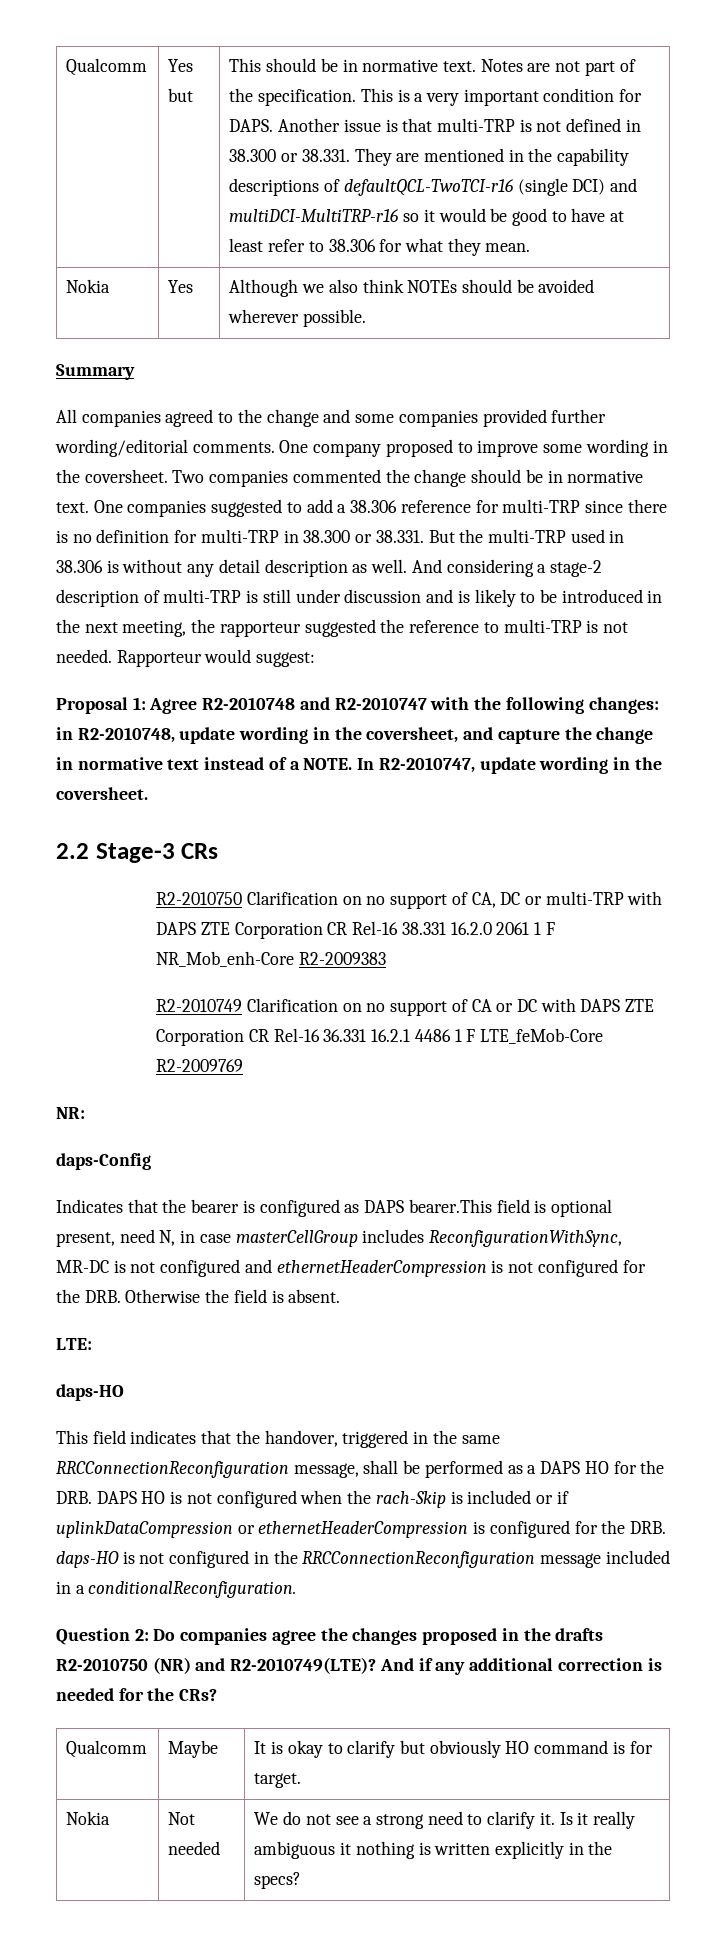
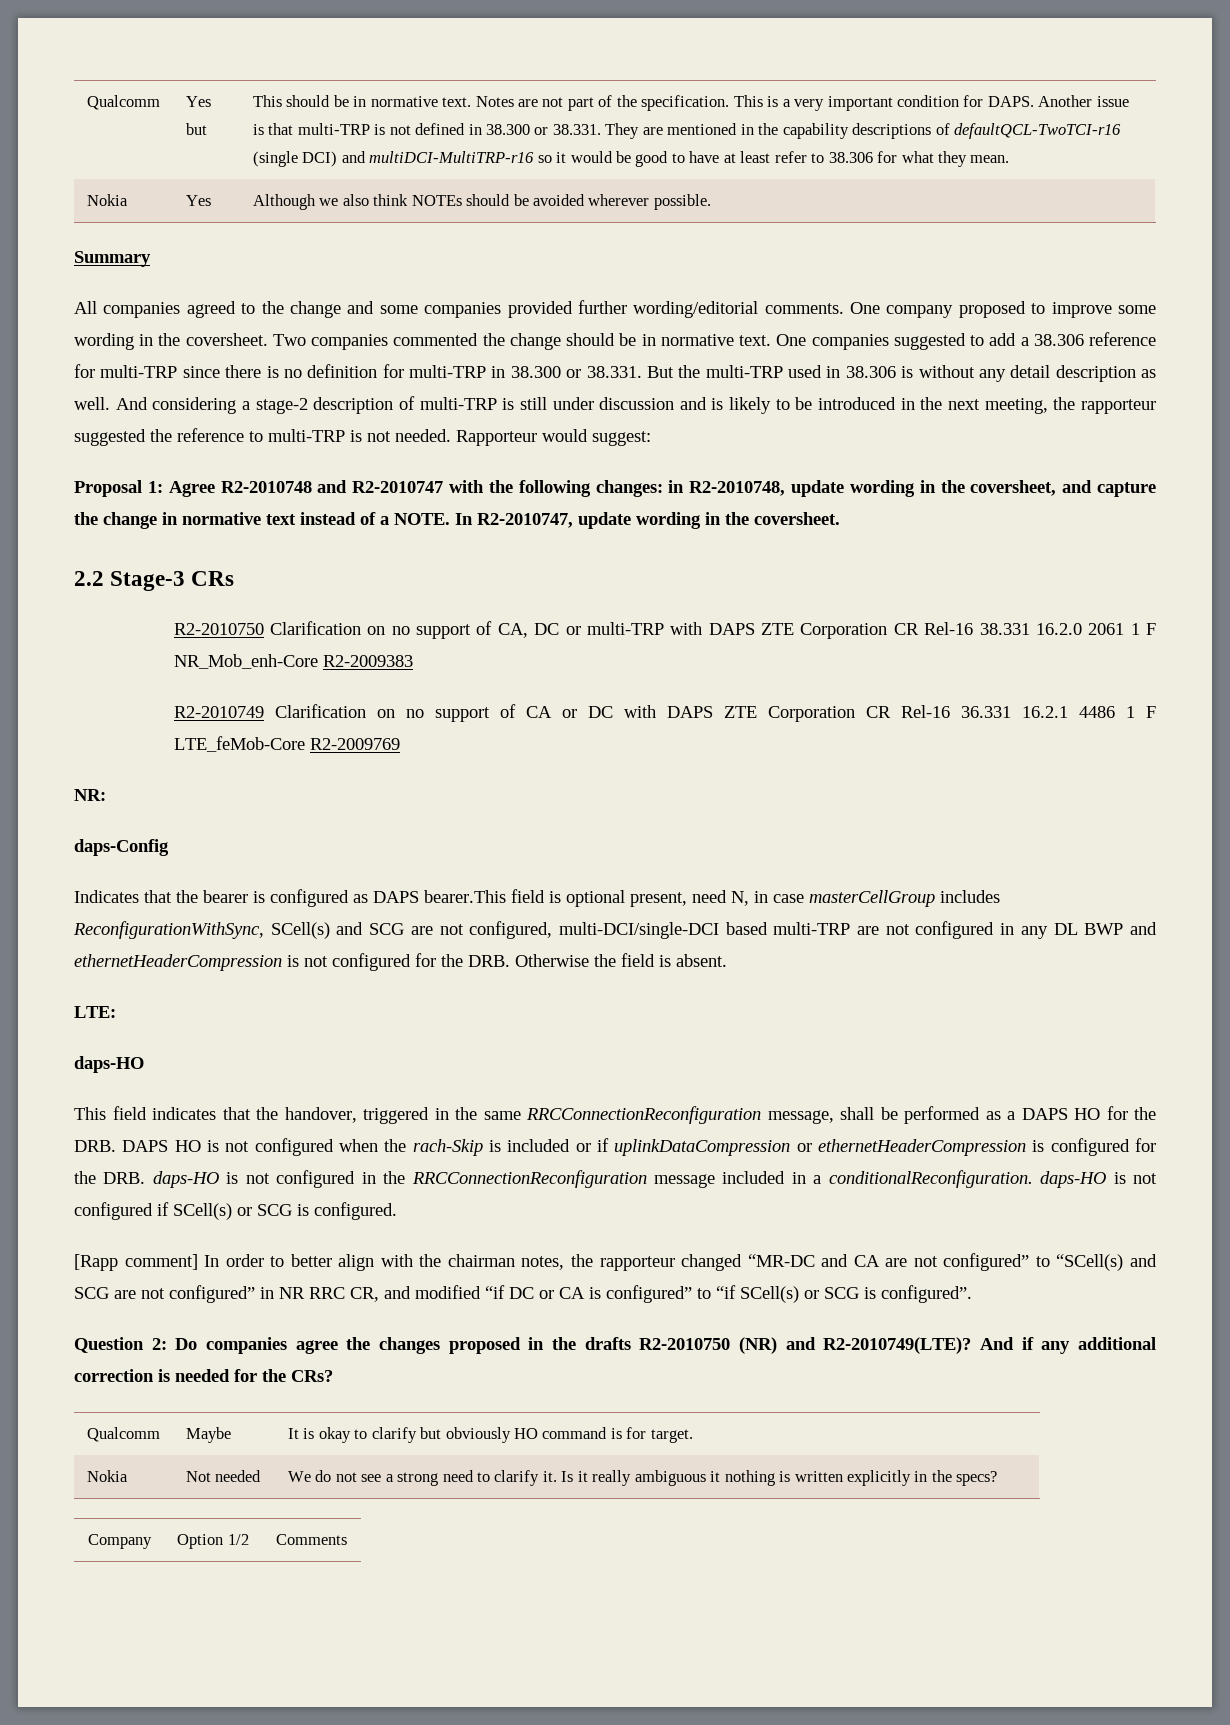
- Indicates that the bearer is configured as DAPS bearer.This field is optional present, need N, in case masterCellGroup includes ReconfigurationWithSync, MR-DC is not configured and ethernetHeaderCompression is not configured for the DRB. Otherwise the field is absent.
+ Indicates that the bearer is configured as DAPS bearer.This field is optional present, need N, in case masterCellGroup includes ReconfigurationWithSync, SCell(s) and SCG are not configured, multi-DCI/single-DCI based multi-TRP are not configured in any DL BWP and ethernetHeaderCompression is not configured for the DRB. Otherwise the field is absent.
- This field indicates that the handover, triggered in the same RRCConnectionReconfiguration message, shall be performed as a DAPS HO for the DRB. DAPS HO is not configured when the rach-Skip is included or if uplinkDataCompression or ethernetHeaderCompression is configured for the DRB. daps-HO is not configured in the RRCConnectionReconfiguration message included in a conditionalReconfiguration.
+ This field indicates that the handover, triggered in the same RRCConnectionReconfiguration message, shall be performed as a DAPS HO for the DRB. DAPS HO is not configured when the rach-Skip is included or if uplinkDataCompression or ethernetHeaderCompression is configured for the DRB. daps-HO is not configured in the RRCConnectionReconfiguration message included in a conditionalReconfiguration. daps-HO is not configured if SCell(s) or SCG is configured.
+ [Rapp comment] In order to better align with the chairman notes, the rapporteur changed “MR-DC and CA are not configured” to “SCell(s) and SCG are not configured” in NR RRC CR, and modified “if DC or CA is configured” to “if SCell(s) or SCG is configured”.
+ Company | Option 1/2 | Comments

